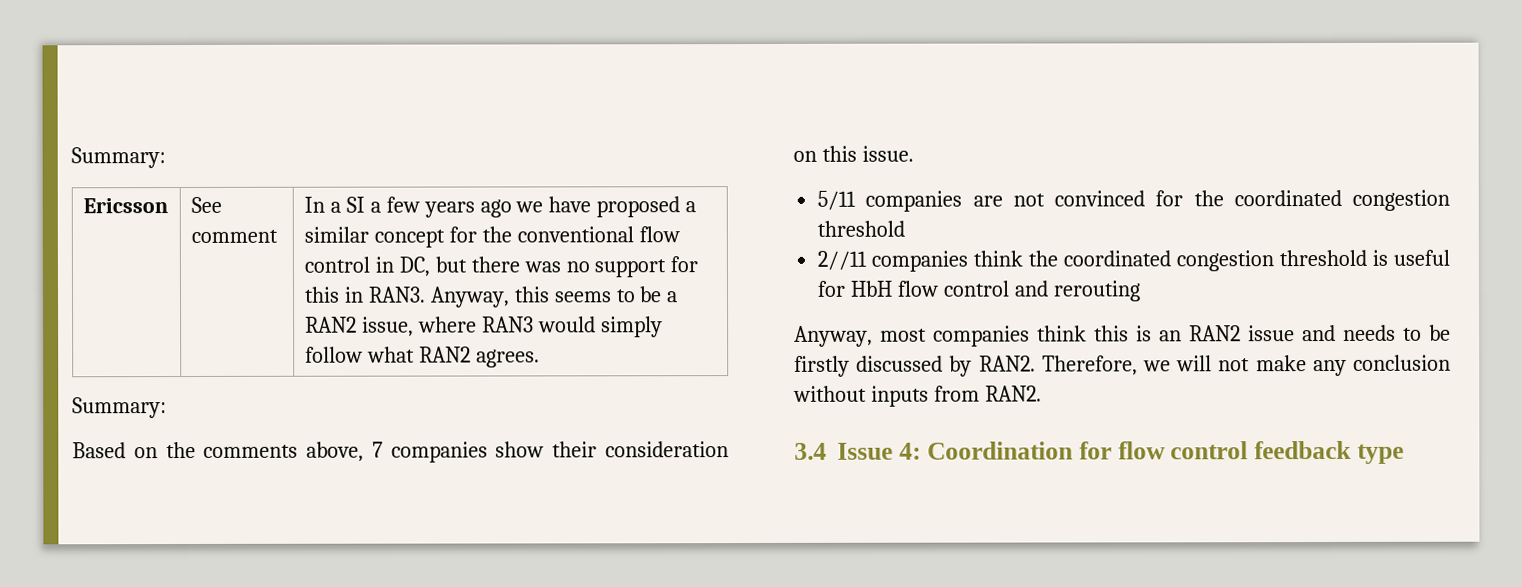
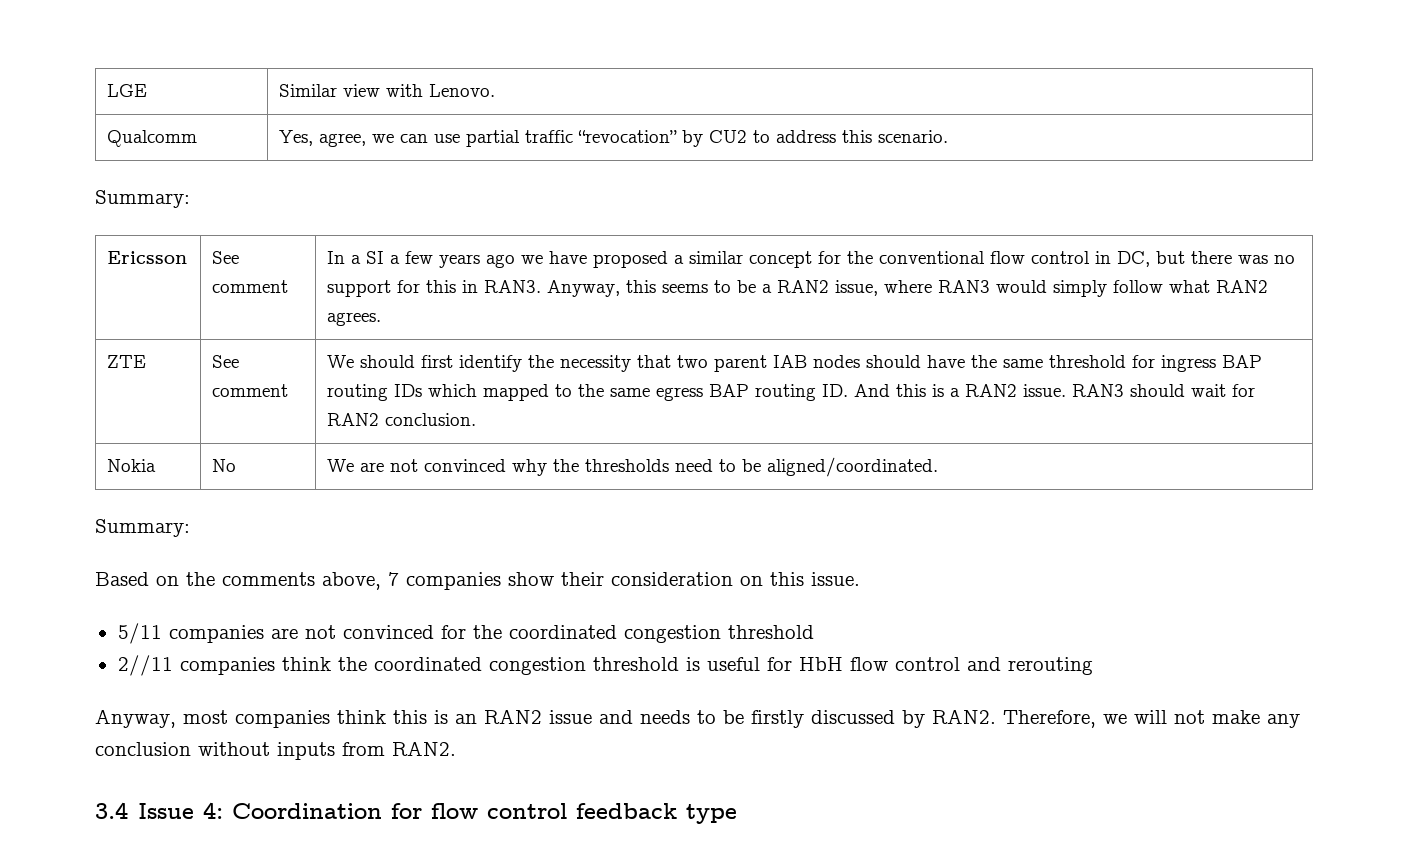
+ LGE | Similar view with Lenovo.
+ Qualcomm | Yes, agree, we can use partial traffic “revocation” by CU2 to address this scenario.
+ ZTE | See comment | We should first identify the necessity that two parent IAB nodes should have the same threshold for ingress BAP routing IDs which mapped to the same egress BAP routing ID. And this is a RAN2 issue. RAN3 should wait for RAN2 conclusion.
+ Nokia | No | We are not convinced why the thresholds need to be aligned/coordinated.

